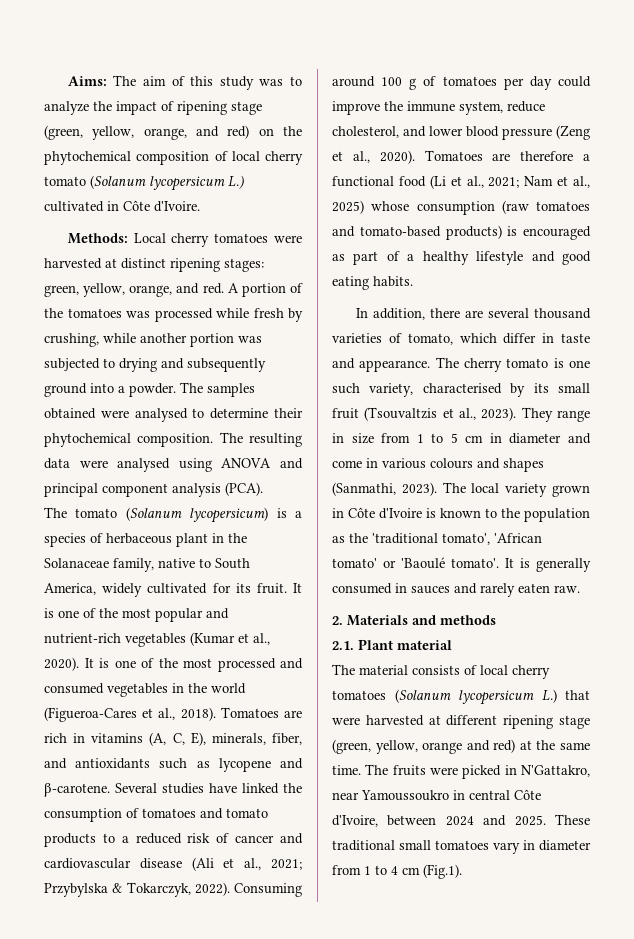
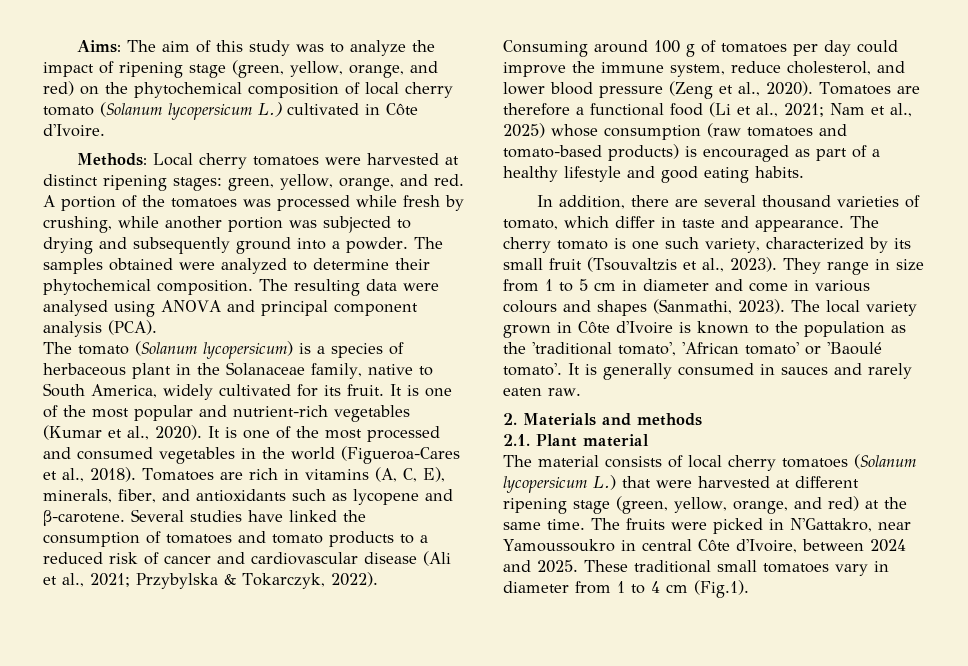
- The samples obtained were analysed to determine their phytochemical composition.
+ The samples obtained were analyzed to determine their phytochemical composition.
- The cherry tomato is one such variety, characterised by its small fruit (Tsouvaltzis et al., 2023).
+ The cherry tomato is one such variety, characterized by its small fruit (Tsouvaltzis et al., 2023).
- The material consists of local cherry tomatoes (Solanum lycopersicum L.) that were harvested at different ripening stage (green, yellow, orange and red) at the same time.
+ The material consists of local cherry tomatoes (Solanum lycopersicum L.) that were harvested at different ripening stage (green, yellow, orange, and red) at the same time.

